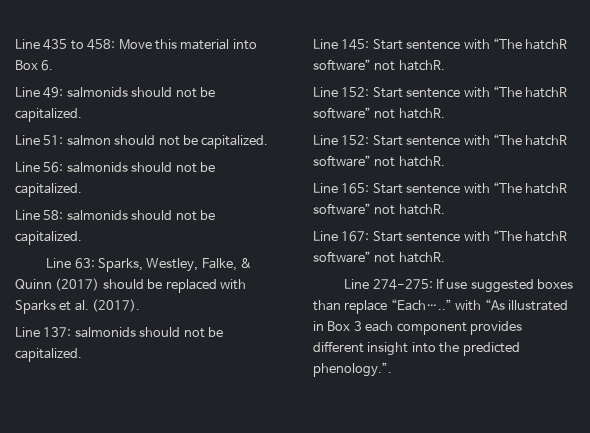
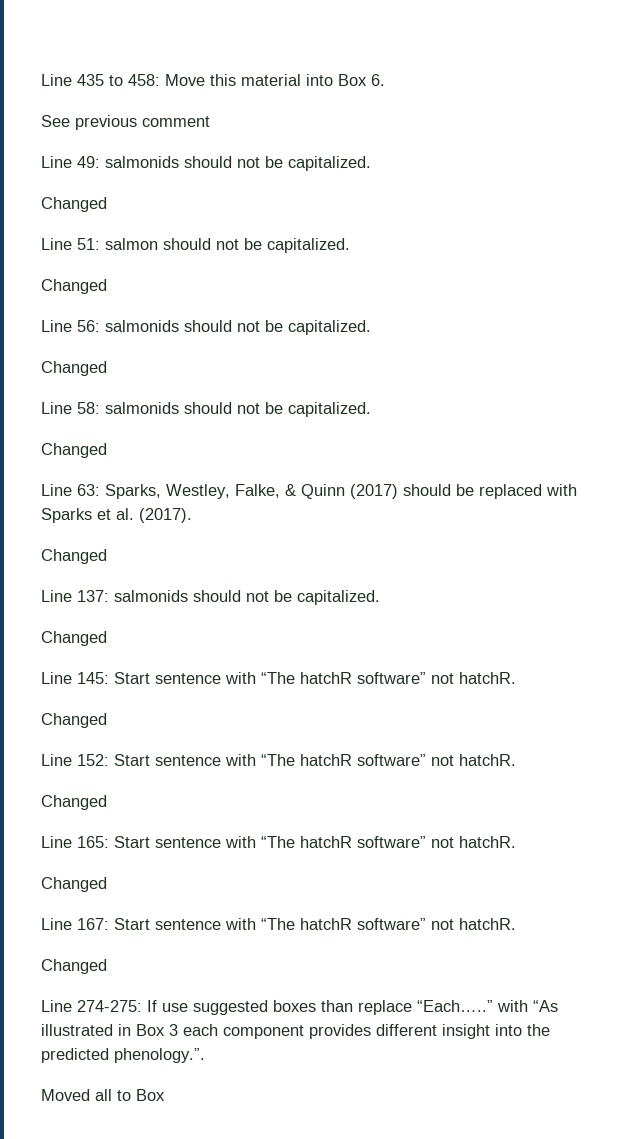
+ See previous comment
  Line 49: salmonids should not be capitalized.
+ Changed
  Line 51: salmon should not be capitalized.
+ Changed
  Line 56: salmonids should not be capitalized.
+ Changed
  Line 58: salmonids should not be capitalized.
+ Changed
  Line 63: Sparks, Westley, Falke, & Quinn (2017) should be replaced with Sparks et al. (2017).
+ Changed
  Line 137: salmonids should not be capitalized.
+ Changed
  Line 145: Start sentence with “The hatchR software” not hatchR.
+ Changed
  Line 152: Start sentence with “The hatchR software” not hatchR.
- Line 152: Start sentence with “The hatchR software” not hatchR.
+ Changed
  Line 165: Start sentence with “The hatchR software” not hatchR.
+ Changed
  Line 167: Start sentence with “The hatchR software” not hatchR.
+ Changed
+ Moved all to Box

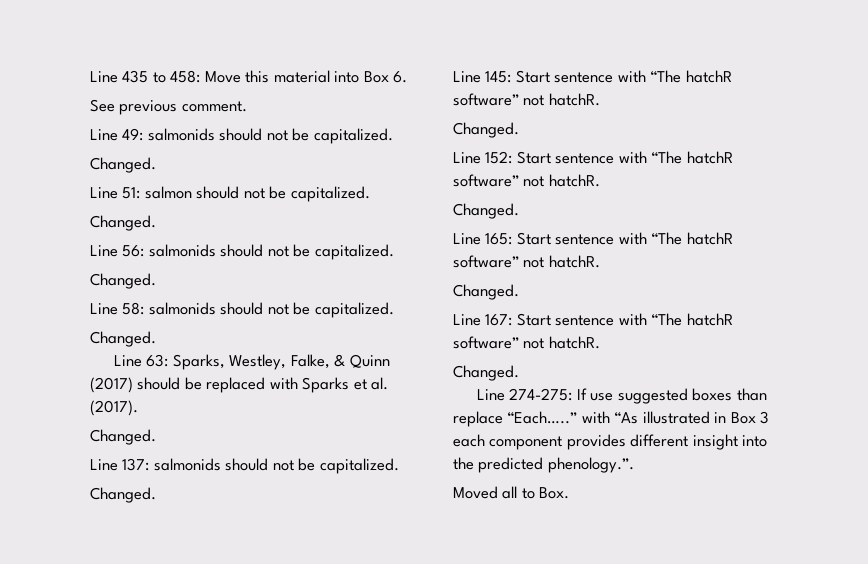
- See previous comment
+ See previous comment.
  Line 49: salmonids should not be capitalized.
- Changed
+ Changed.
  Line 51: salmon should not be capitalized.
- Changed
+ Changed.
  Line 56: salmonids should not be capitalized.
- Changed
+ Changed.
  Line 58: salmonids should not be capitalized.
- Changed
+ Changed.
  Line 63: Sparks, Westley, Falke, & Quinn (2017) should be replaced with Sparks et al. (2017).
- Changed
+ Changed.
  Line 137: salmonids should not be capitalized.
- Changed
+ Changed.
  Line 145: Start sentence with “The hatchR software” not hatchR.
- Changed
+ Changed.
  Line 152: Start sentence with “The hatchR software” not hatchR.
- Changed
+ Changed.
  Line 165: Start sentence with “The hatchR software” not hatchR.
- Changed
+ Changed.
  Line 167: Start sentence with “The hatchR software” not hatchR.
- Changed
+ Changed.
- Moved all to Box
+ Moved all to Box.

